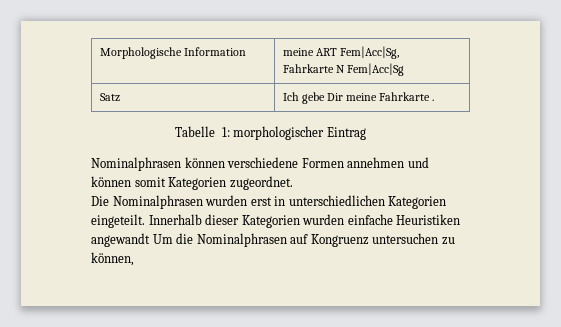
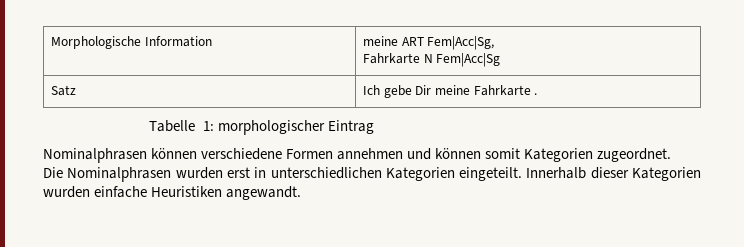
- Innerhalb dieser Kategorien wurden einfache Heuristiken angewandt Um die Nominalphrasen auf Kongruenz untersuchen zu können,
+ Innerhalb dieser Kategorien wurden einfache Heuristiken angewandt.

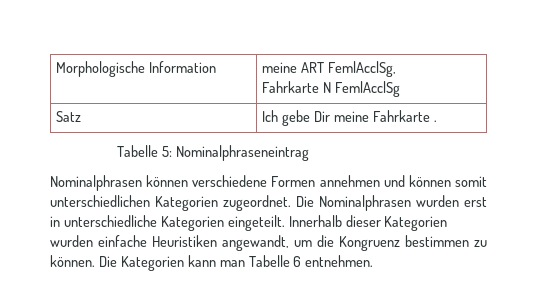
- Tabelle 1: morphologischer Eintrag
+ Tabelle 5: Nominalphraseneintrag
- Nominalphrasen können verschiedene Formen annehmen und können somit Kategorien zugeordnet.
- Die Nominalphrasen wurden erst in unterschiedlichen Kategorien eingeteilt.
+ Nominalphrasen können verschiedene Formen annehmen und können somit unterschiedlichen Kategorien zugeordnet. Die Nominalphrasen wurden erst in unterschiedliche Kategorien eingeteilt.
- Innerhalb dieser Kategorien wurden einfache Heuristiken angewandt.
+ Innerhalb dieser Kategorien wurden einfache Heuristiken angewandt, um die Kongruenz bestimmen zu können. Die Kategorien kann man Tabelle 6 entnehmen.

